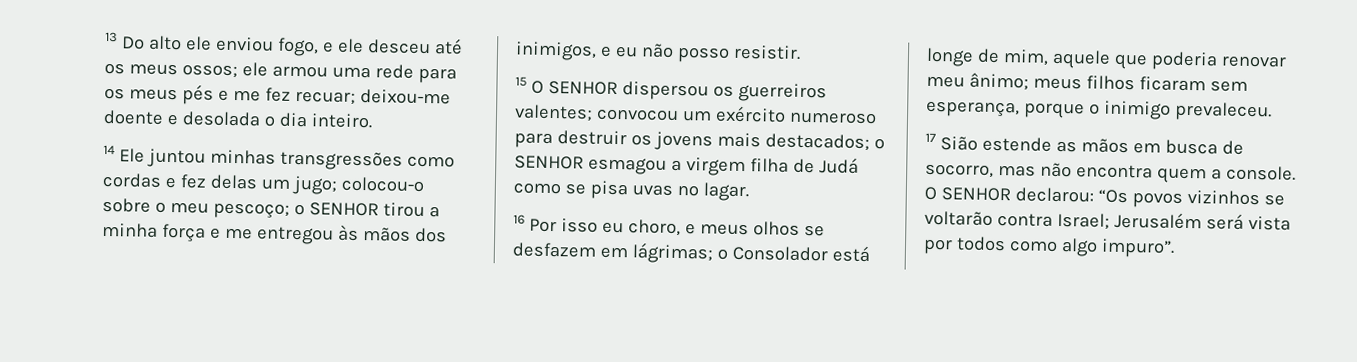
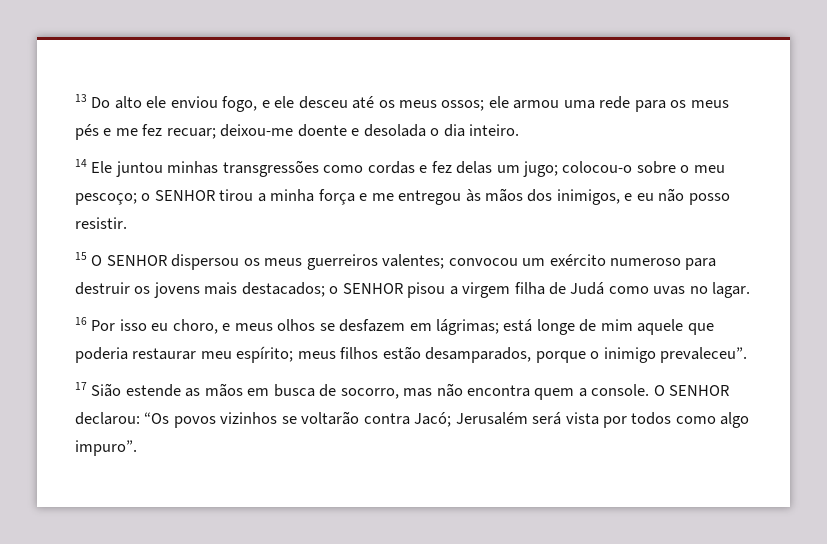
- 15 O SENHOR dispersou os guerreiros valentes; convocou um exército numeroso para destruir os jovens mais destacados; o SENHOR esmagou a virgem filha de Judá como se pisa uvas no lagar.
+ 15 O SENHOR dispersou os meus guerreiros valentes; convocou um exército numeroso para destruir os jovens mais destacados; o SENHOR pisou a virgem filha de Judá como uvas no lagar.
- 16 Por isso eu choro, e meus olhos se desfazem em lágrimas; o Consolador está longe de mim, aquele que poderia renovar meu ânimo; meus filhos ficaram sem esperança, porque o inimigo prevaleceu.
+ 16 Por isso eu choro, e meus olhos se desfazem em lágrimas; está longe de mim aquele que poderia restaurar meu espírito; meus filhos estão desamparados, porque o inimigo prevaleceu”.
- O SENHOR declarou: “Os povos vizinhos se voltarão contra Israel; Jerusalém será vista por todos como algo impuro”.
+ O SENHOR declarou: “Os povos vizinhos se voltarão contra Jacó; Jerusalém será vista por todos como algo impuro”.

